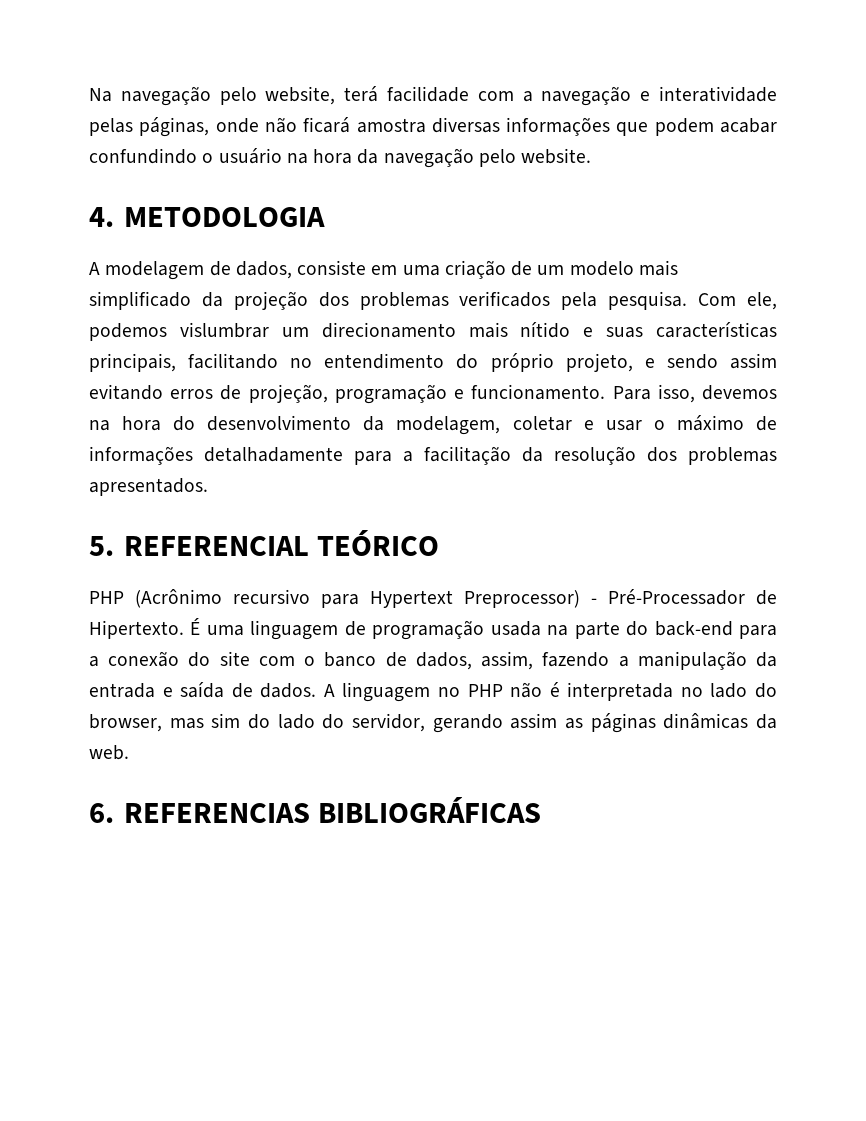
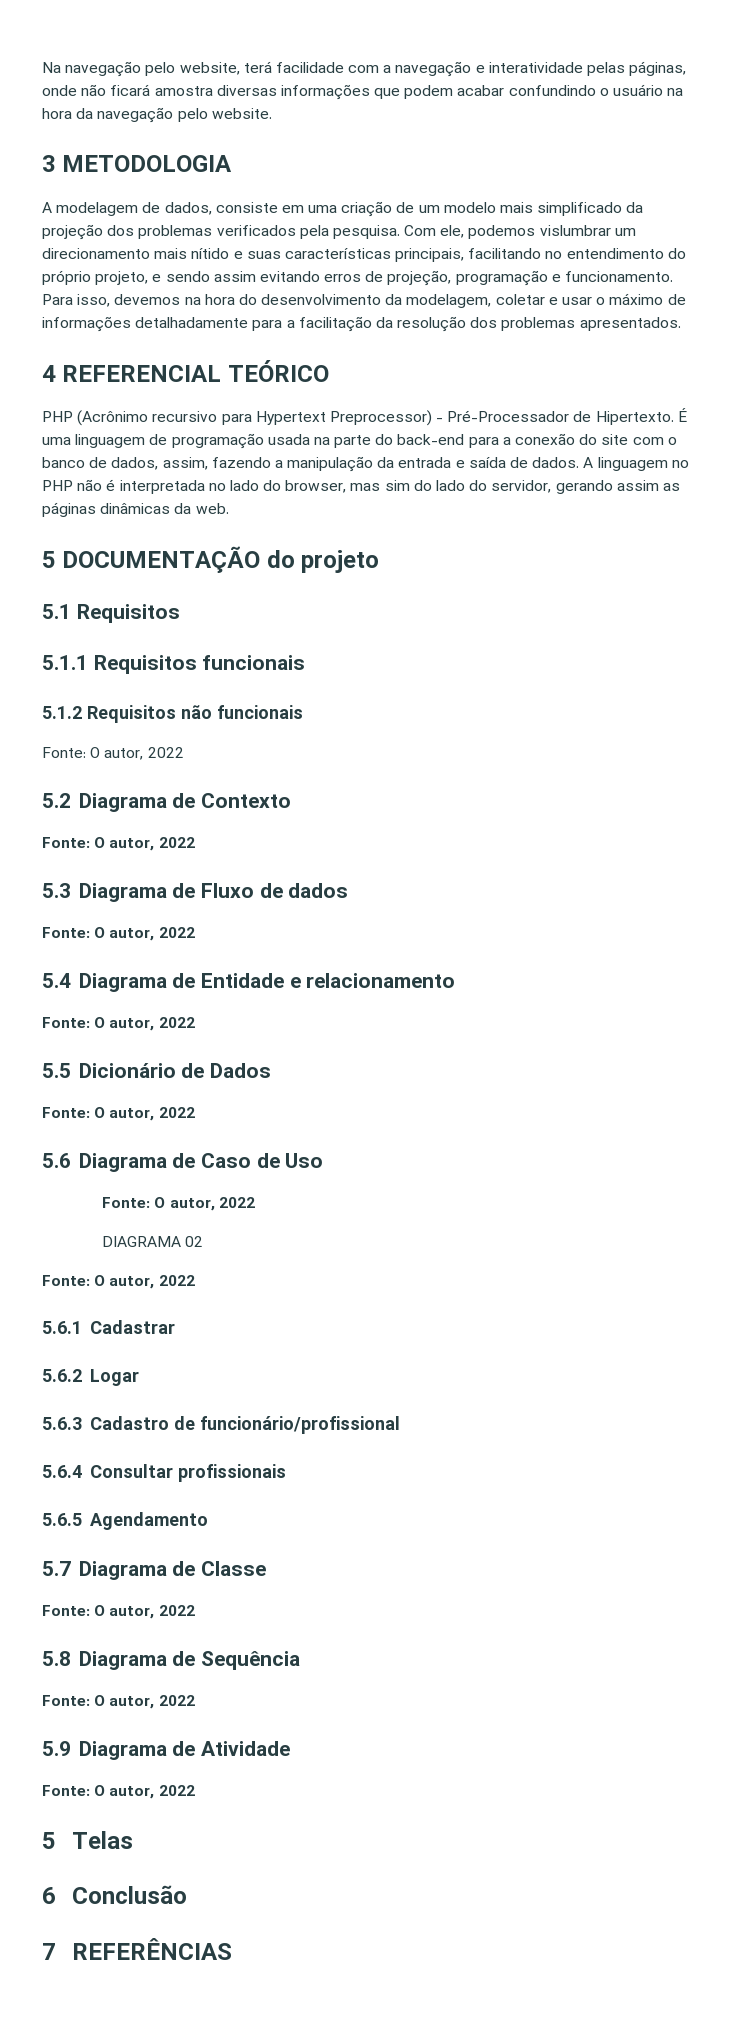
- 4. METODOLOGIA
+ 3 METODOLOGIA
- 5. REFERENCIAL TEÓRICO
+ 4 REFERENCIAL TEÓRICO
- 6. REFERENCIAS BIBLIOGRÁFICAS
+ 5 DOCUMENTAÇÃO do projeto
+ 5.1 Requisitos
+ 5.1.1 Requisitos funcionais
+ 5.1.2 Requisitos não funcionais
+ Fonte: O autor, 2022
+ 5.2 Diagrama de Contexto
+ Fonte: O autor, 2022
+ 5.3 Diagrama de Fluxo de dados
+ Fonte: O autor, 2022
+ 5.4 Diagrama de Entidade e relacionamento
+ Fonte: O autor, 2022
+ 5.5 Dicionário de Dados
+ Fonte: O autor, 2022
+ 5.6 Diagrama de Caso de Uso
+ Fonte: O autor, 2022
+ DIAGRAMA 02
+ Fonte: O autor, 2022
+ 5.6.1 Cadastrar
+ 5.6.2 Logar
+ 5.6.3 Cadastro de funcionário/profissional
+ 5.6.4 Consultar profissionais
+ 5.6.5 Agendamento
+ 5.7 Diagrama de Classe
+ Fonte: O autor, 2022
+ 5.8 Diagrama de Sequência
+ Fonte: O autor, 2022
+ 5.9 Diagrama de Atividade
+ Fonte: O autor, 2022
+ 5 Telas
+ 6 Conclusão
+ 7 REFERÊNCIAS

